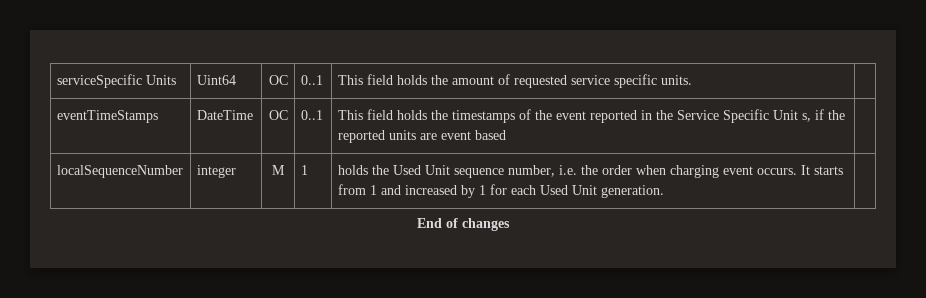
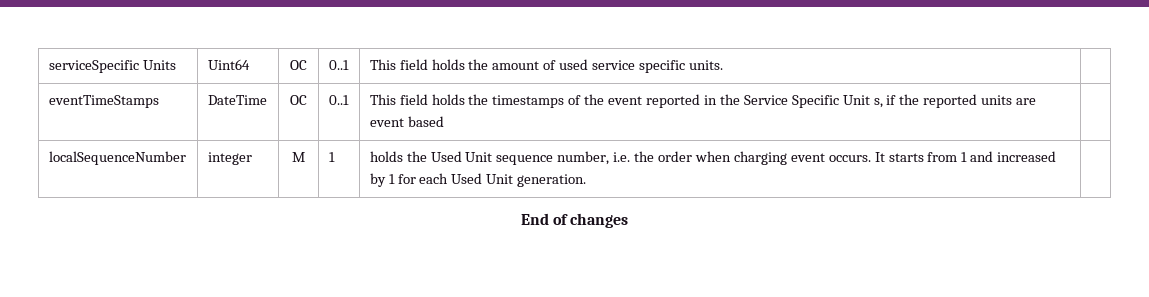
- serviceSpecific Units | Uint64 | OC | 0..1 | This field holds the amount of requested service specific units. |
+ serviceSpecific Units | Uint64 | OC | 0..1 | This field holds the amount of used service specific units. |

